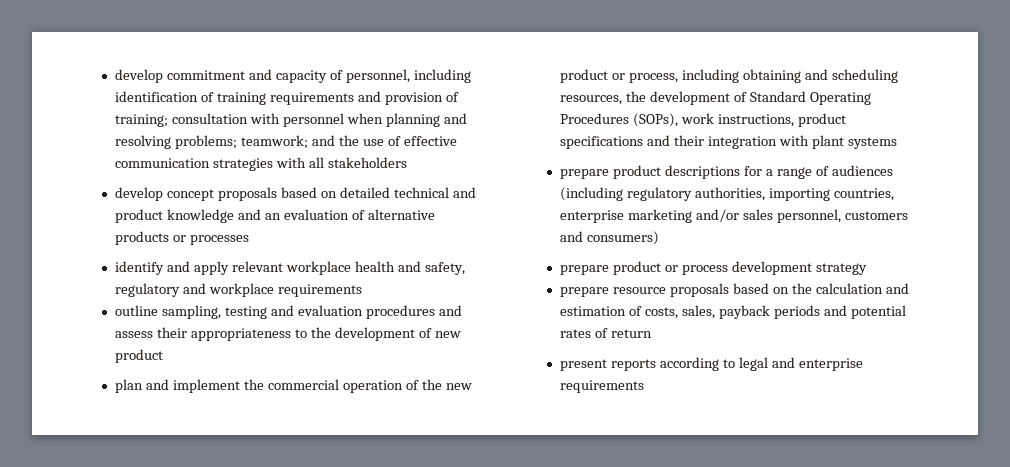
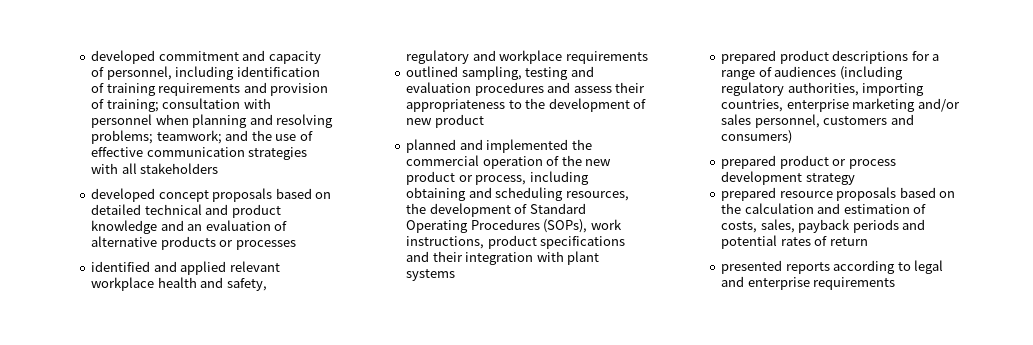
- develop commitment and capacity of personnel, including identification of training requirements and provision of training; consultation with personnel when planning and resolving problems; teamwork; and the use of effective communication strategies with all stakeholders
+ developed commitment and capacity of personnel, including identification of training requirements and provision of training; consultation with personnel when planning and resolving problems; teamwork; and the use of effective communication strategies with all stakeholders
- develop concept proposals based on detailed technical and product knowledge and an evaluation of alternative products or processes
+ developed concept proposals based on detailed technical and product knowledge and an evaluation of alternative products or processes
- identify and apply relevant workplace health and safety, regulatory and workplace requirements
+ identified and applied relevant workplace health and safety, regulatory and workplace requirements
- outline sampling, testing and evaluation procedures and assess their appropriateness to the development of new product
+ outlined sampling, testing and evaluation procedures and assess their appropriateness to the development of new product
- plan and implement the commercial operation of the new product or process, including obtaining and scheduling resources, the development of Standard Operating Procedures (SOPs), work instructions, product specifications and their integration with plant systems
+ planned and implemented the commercial operation of the new product or process, including obtaining and scheduling resources, the development of Standard Operating Procedures (SOPs), work instructions, product specifications and their integration with plant systems
- prepare product descriptions for a range of audiences (including regulatory authorities, importing countries, enterprise marketing and/or sales personnel, customers and consumers)
+ prepared product descriptions for a range of audiences (including regulatory authorities, importing countries, enterprise marketing and/or sales personnel, customers and consumers)
- prepare product or process development strategy
+ prepared product or process development strategy
- prepare resource proposals based on the calculation and estimation of costs, sales, payback periods and potential rates of return
+ prepared resource proposals based on the calculation and estimation of costs, sales, payback periods and potential rates of return
- present reports according to legal and enterprise requirements
+ presented reports according to legal and enterprise requirements

